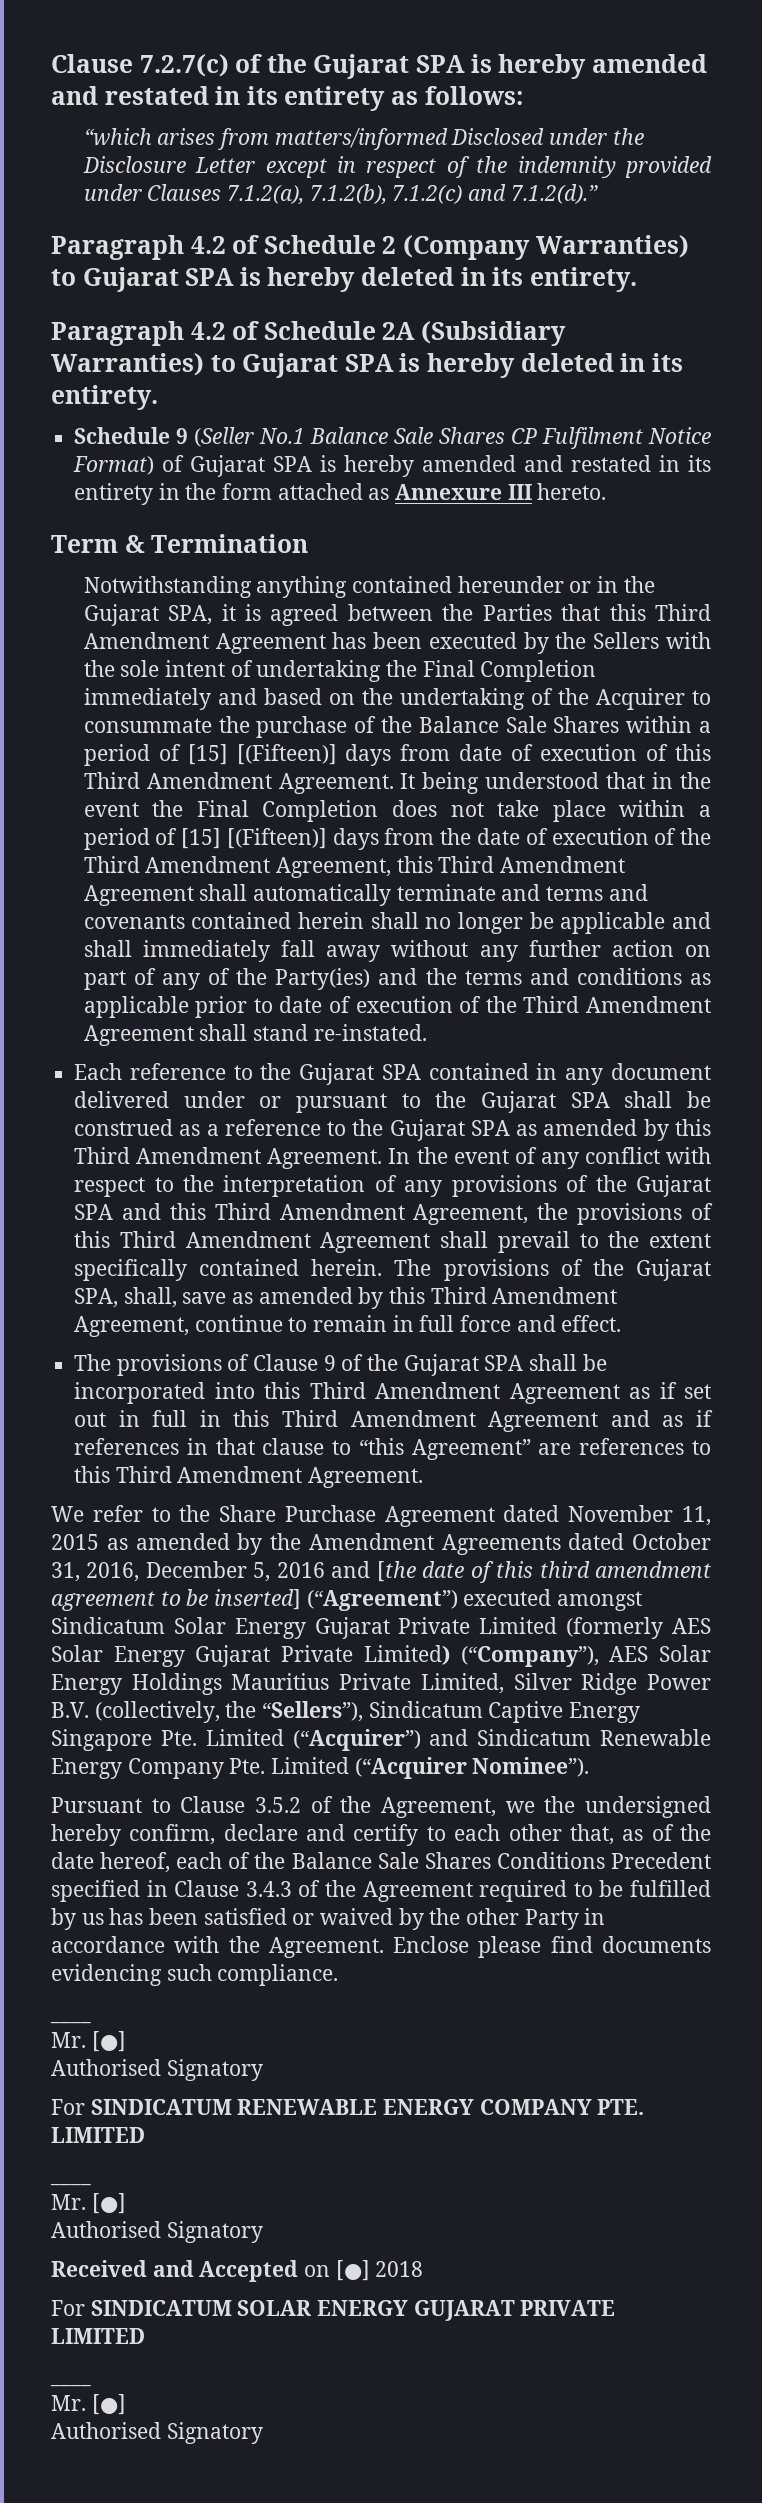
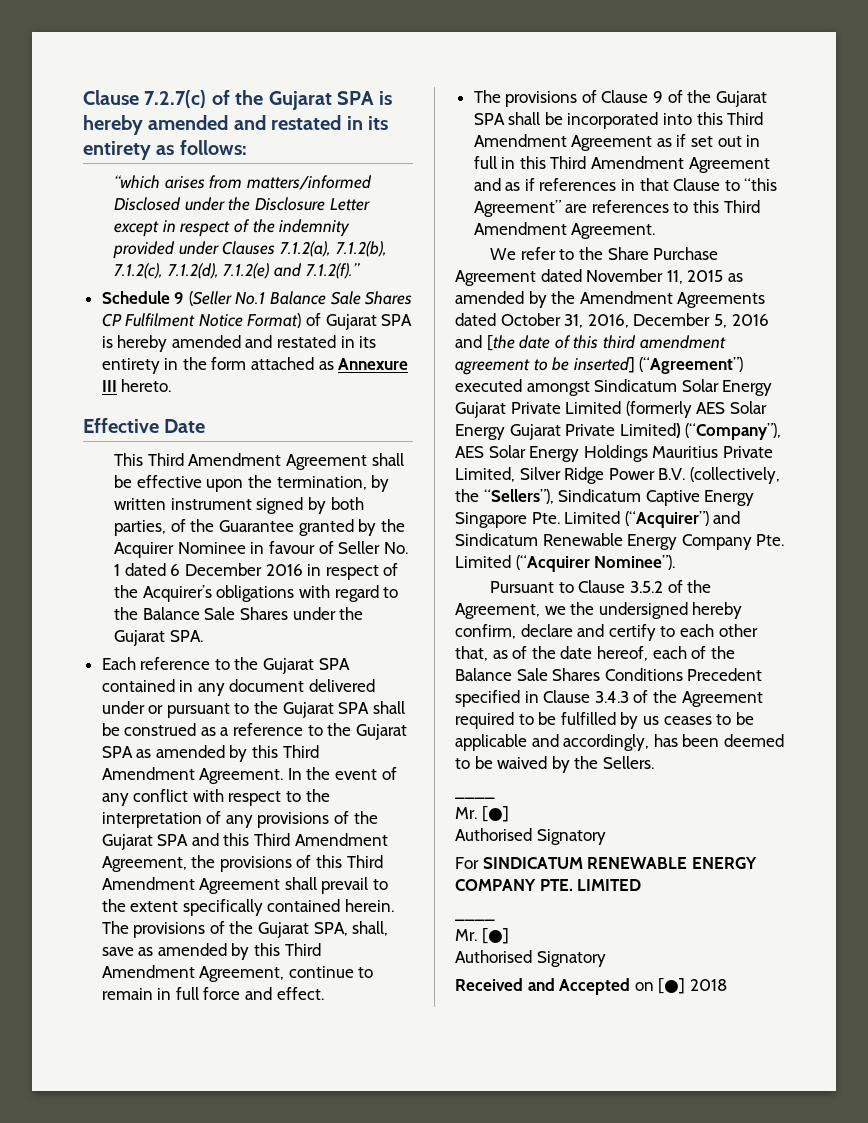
- “which arises from matters/informed Disclosed under the Disclosure Letter except in respect of the indemnity provided under Clauses 7.1.2(a), 7.1.2(b), 7.1.2(c) and 7.1.2(d).”
- Paragraph 4.2 of Schedule 2 (Company Warranties) to Gujarat SPA is hereby deleted in its entirety.
- Paragraph 4.2 of Schedule 2A (Subsidiary Warranties) to Gujarat SPA is hereby deleted in its entirety.
+ “which arises from matters/informed Disclosed under the Disclosure Letter except in respect of the indemnity provided under Clauses 7.1.2(a), 7.1.2(b), 7.1.2(c), 7.1.2(d), 7.1.2(e) and 7.1.2(f).”
- Term & Termination
- Notwithstanding anything contained hereunder or in the Gujarat SPA, it is agreed between the Parties that this Third Amendment Agreement has been executed by the Sellers with the sole intent of undertaking the Final Completion immediately and based on the undertaking of the Acquirer to consummate the purchase of the Balance Sale Shares within a period of [15] [(Fifteen)] days from date of execution of this Third Amendment Agreement. It being understood that in the event the Final Completion does not take place within a period of [15] [(Fifteen)] days from the date of execution of the Third Amendment Agreement, this Third Amendment Agreement shall automatically terminate and terms and covenants contained herein shall no longer be applicable and shall immediately fall away without any further action on part of any of the Party(ies) and the terms and conditions as applicable prior to date of execution of the Third Amendment Agreement shall stand re-instated.
+ Effective Date
+ This Third Amendment Agreement shall be effective upon the termination, by written instrument signed by both parties, of the Guarantee granted by the Acquirer Nominee in favour of Seller No. 1 dated 6 December 2016 in respect of the Acquirer’s obligations with regard to the Balance Sale Shares under the Gujarat SPA.
- The provisions of Clause 9 of the Gujarat SPA shall be incorporated into this Third Amendment Agreement as if set out in full in this Third Amendment Agreement and as if references in that clause to “this Agreement” are references to this Third Amendment Agreement.
+ The provisions of Clause 9 of the Gujarat SPA shall be incorporated into this Third Amendment Agreement as if set out in full in this Third Amendment Agreement and as if references in that Clause to “this Agreement” are references to this Third Amendment Agreement.
- Pursuant to Clause 3.5.2 of the Agreement, we the undersigned hereby confirm, declare and certify to each other that, as of the date hereof, each of the Balance Sale Shares Conditions Precedent specified in Clause 3.4.3 of the Agreement required to be fulfilled by us has been satisfied or waived by the other Party in accordance with the Agreement. Enclose please find documents evidencing such compliance.
+ Pursuant to Clause 3.5.2 of the Agreement, we the undersigned hereby confirm, declare and certify to each other that, as of the date hereof, each of the Balance Sale Shares Conditions Precedent specified in Clause 3.4.3 of the Agreement required to be fulfilled by us ceases to be applicable and accordingly, has been deemed to be waived by the Sellers.
- For SINDICATUM SOLAR ENERGY GUJARAT PRIVATE LIMITED
- ____
- Mr. [●]
- Authorised Signatory

